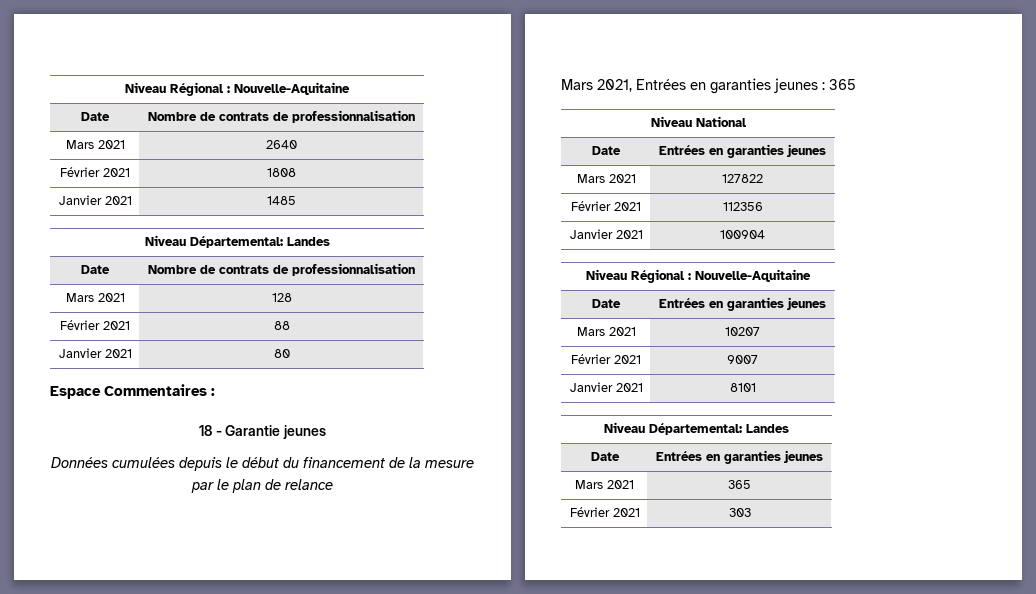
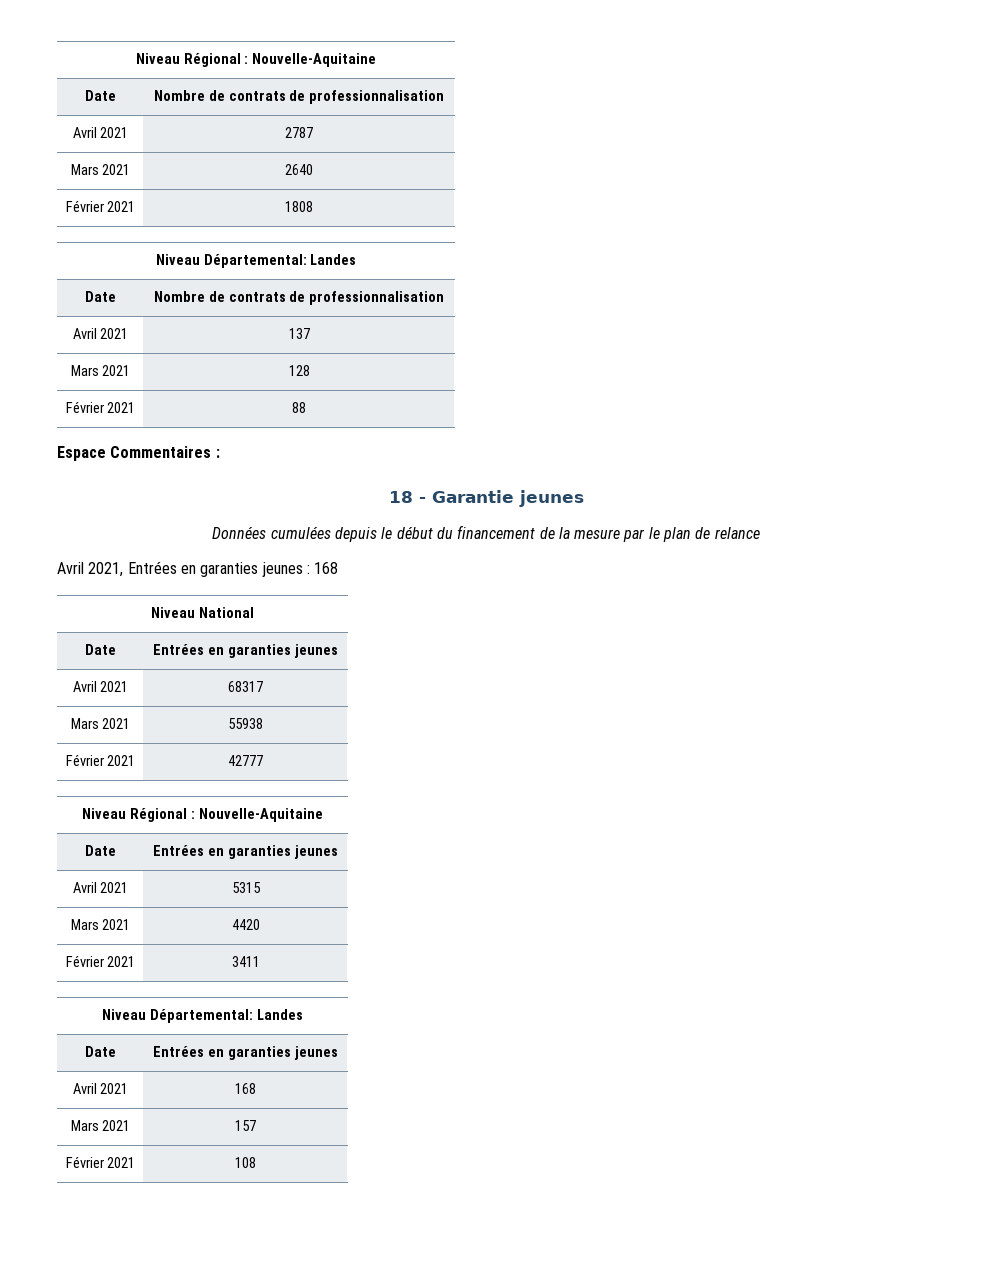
+ Avril 2021 | 2787
- Janvier 2021 | 1485
+ Avril 2021 | 137
- Janvier 2021 | 80
- Mars 2021, Entrées en garanties jeunes : 365
+ Avril 2021, Entrées en garanties jeunes : 168
- Mars 2021 | 127822
- Février 2021 | 112356
- Janvier 2021 | 100904
+ Avril 2021 | 68317
+ Mars 2021 | 55938
+ Février 2021 | 42777
- Mars 2021 | 10207
- Février 2021 | 9007
- Janvier 2021 | 8101
+ Avril 2021 | 5315
+ Mars 2021 | 4420
+ Février 2021 | 3411
- Mars 2021 | 365
- Février 2021 | 303
+ Avril 2021 | 168
+ Mars 2021 | 157
+ Février 2021 | 108

